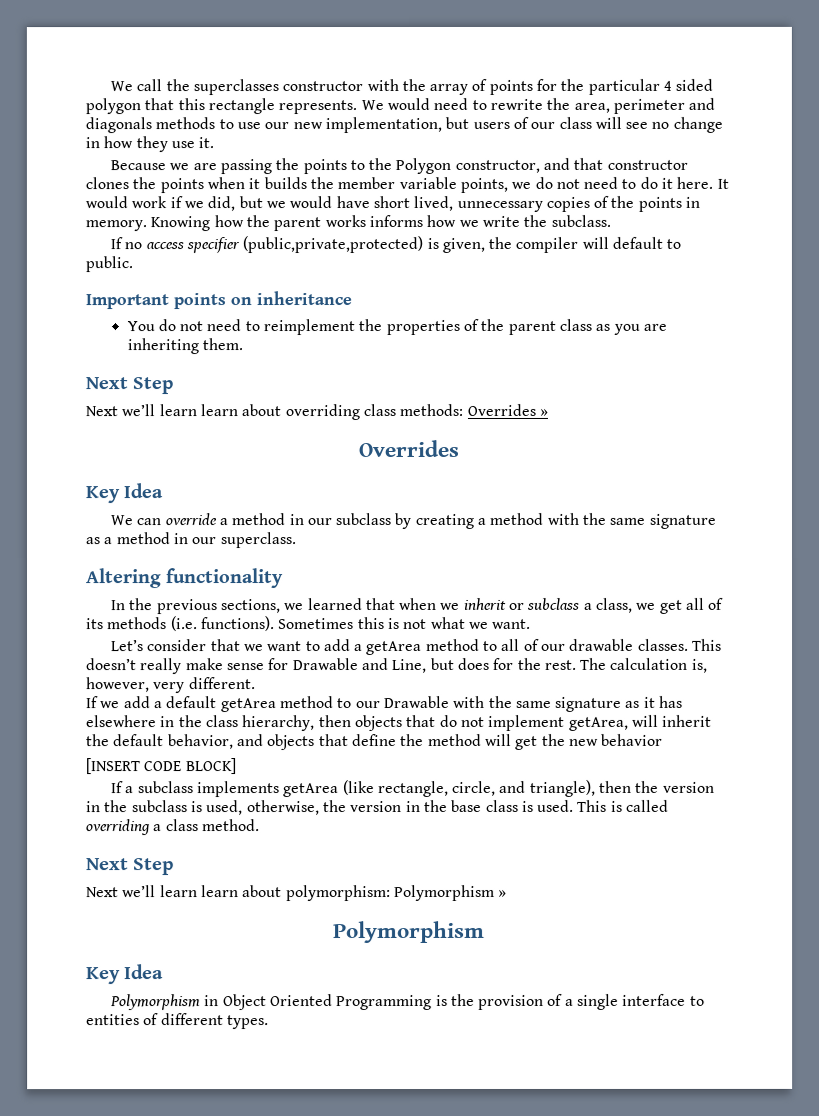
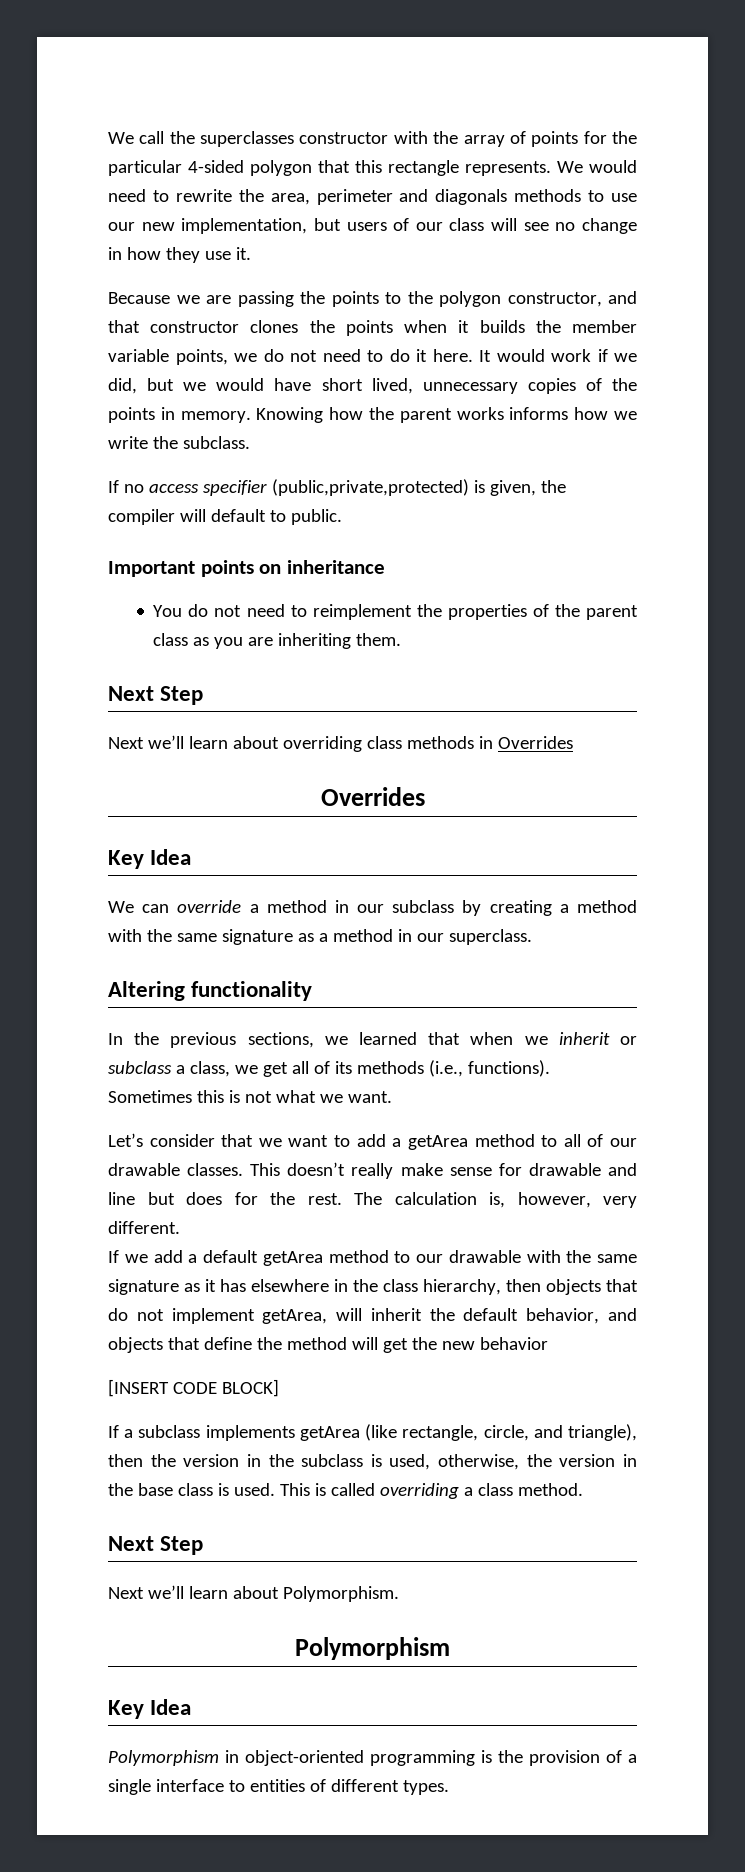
- We call the superclasses constructor with the array of points for the particular 4 sided polygon that this rectangle represents.
+ We call the superclasses constructor with the array of points for the particular 4-sided polygon that this rectangle represents.
- Because we are passing the points to the Polygon constructor, and that constructor clones the points when it builds the member variable points, we do not need to do it here.
+ Because we are passing the points to the polygon constructor, and that constructor clones the points when it builds the member variable points, we do not need to do it here.
- Next we’ll learn learn about overriding class methods: Overrides »
+ Next we’ll learn about overriding class methods in Overrides
- In the previous sections, we learned that when we inherit or subclass a class, we get all of its methods (i.e. functions).
+ In the previous sections, we learned that when we inherit or subclass a class, we get all of its methods (i.e., functions).
- This doesn’t really make sense for Drawable and Line, but does for the rest.
+ This doesn’t really make sense for drawable and line but does for the rest.
- If we add a default getArea method to our Drawable with the same signature as it has elsewhere in the class hierarchy, then objects that do not implement getArea, will inherit the default behavior, and objects that define the method will get the new behavior
+ If we add a default getArea method to our drawable with the same signature as it has elsewhere in the class hierarchy, then objects that do not implement getArea, will inherit the default behavior, and objects that define the method will get the new behavior
- Next we’ll learn learn about polymorphism: Polymorphism »
+ Next we’ll learn about Polymorphism.
- Polymorphism in Object Oriented Programming is the provision of a single interface to entities of different types.
+ Polymorphism in object-oriented programming is the provision of a single interface to entities of different types.

